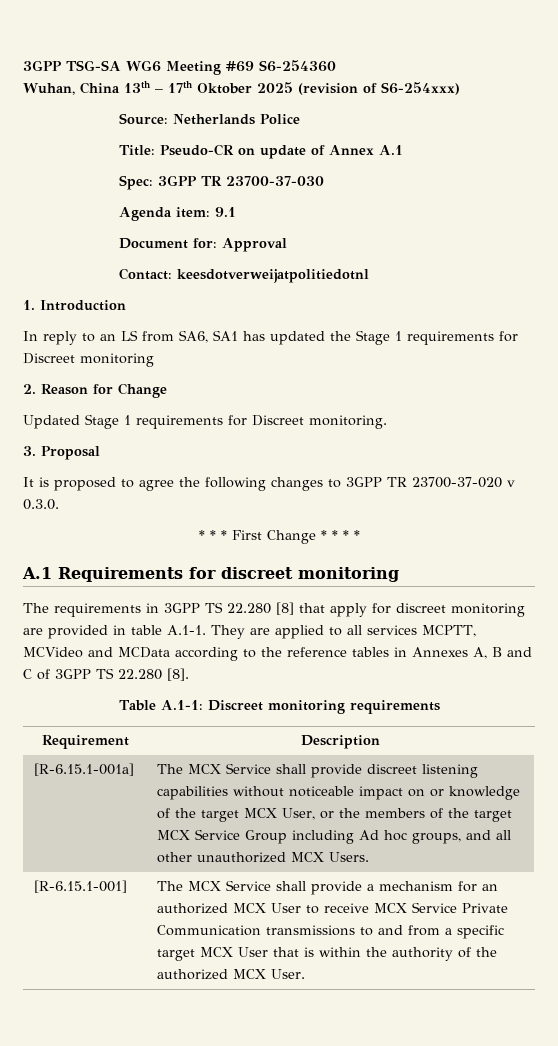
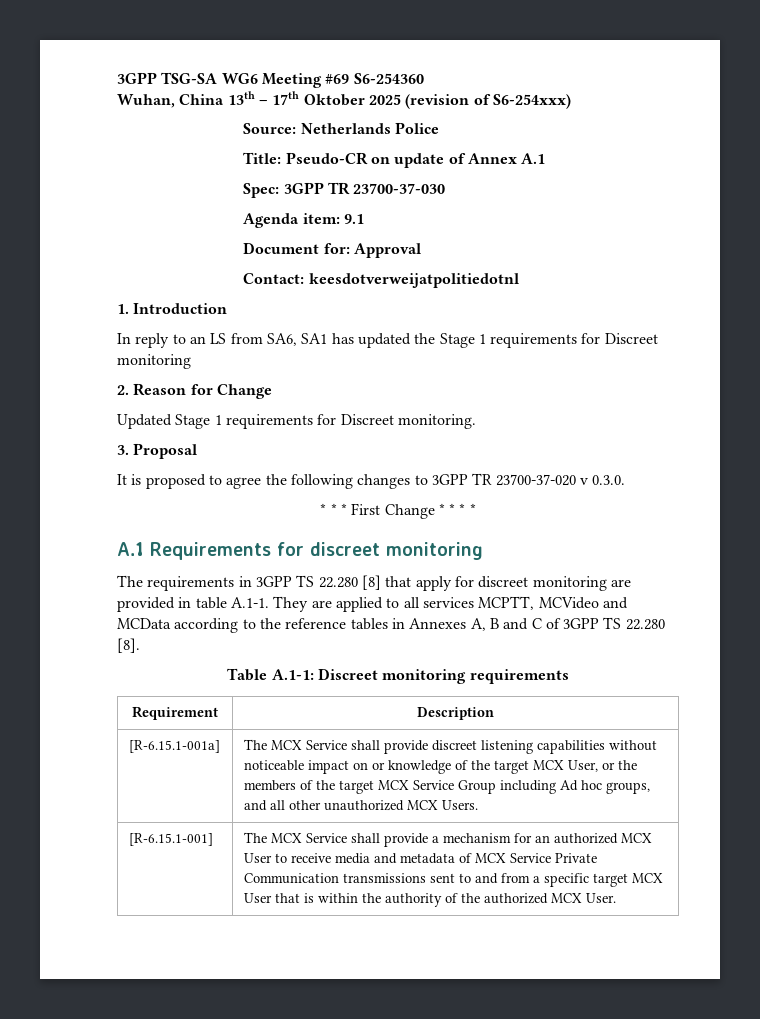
- The MCX Service shall provide a mechanism for an authorized MCX User to receive MCX Service Private Communication transmissions to and from a specific target MCX User that is within the authority of the authorized MCX User.
+ The MCX Service shall provide a mechanism for an authorized MCX User to receive media and metadata of MCX Service Private Communication transmissions sent to and from a specific target MCX User that is within the authority of the authorized MCX User.

